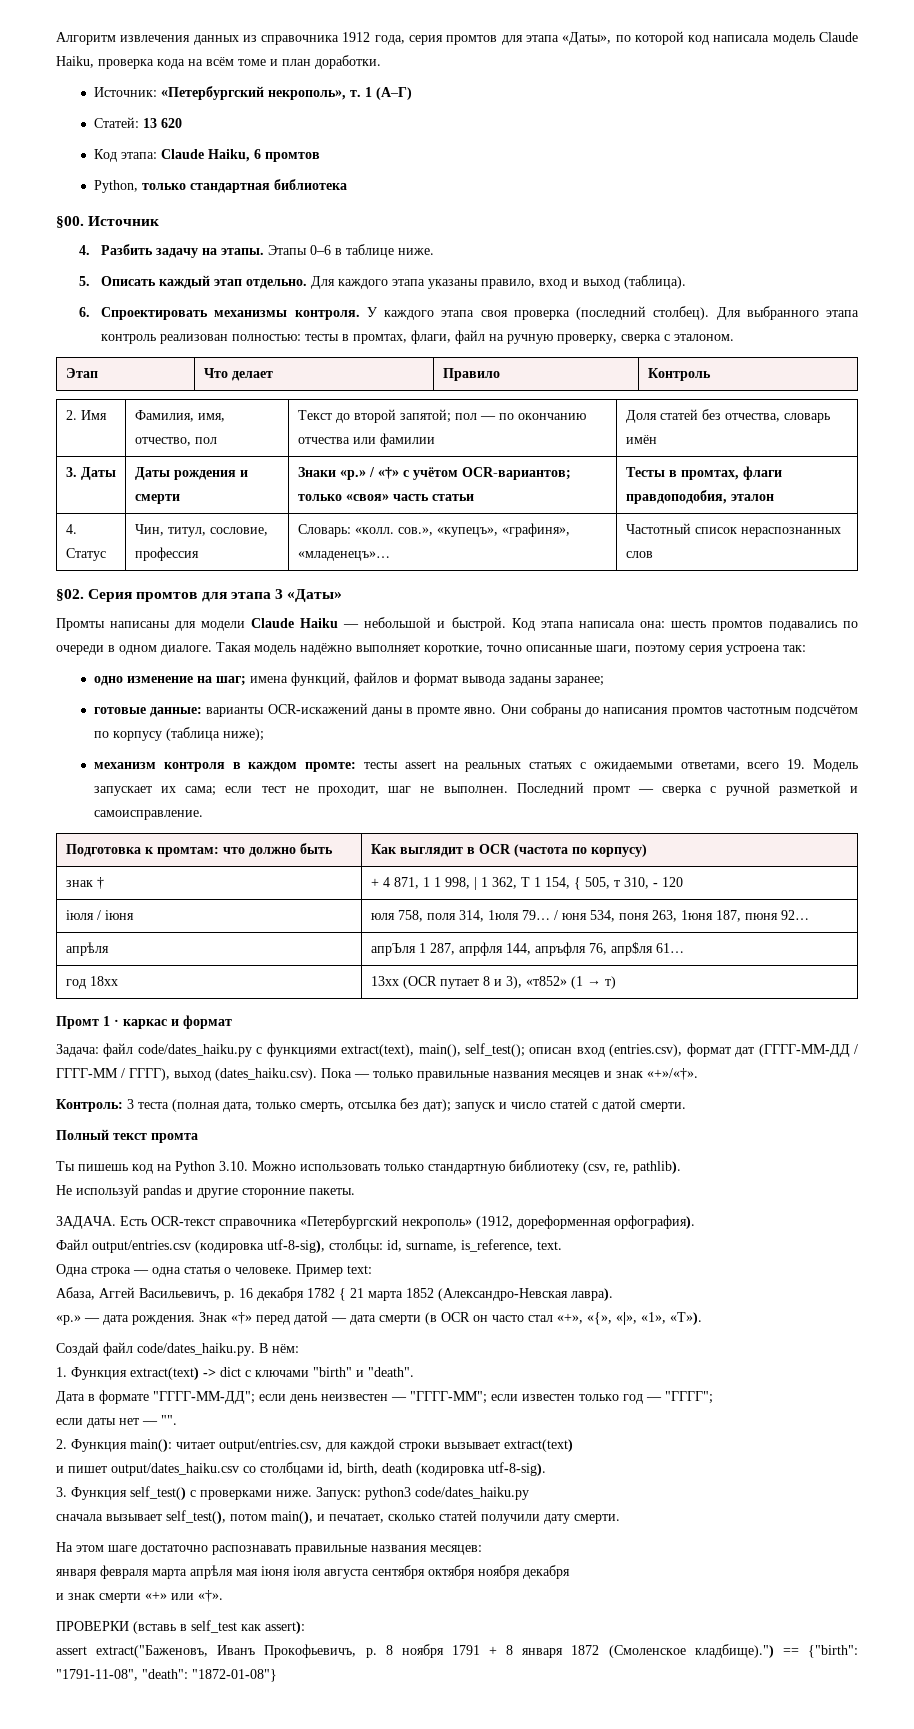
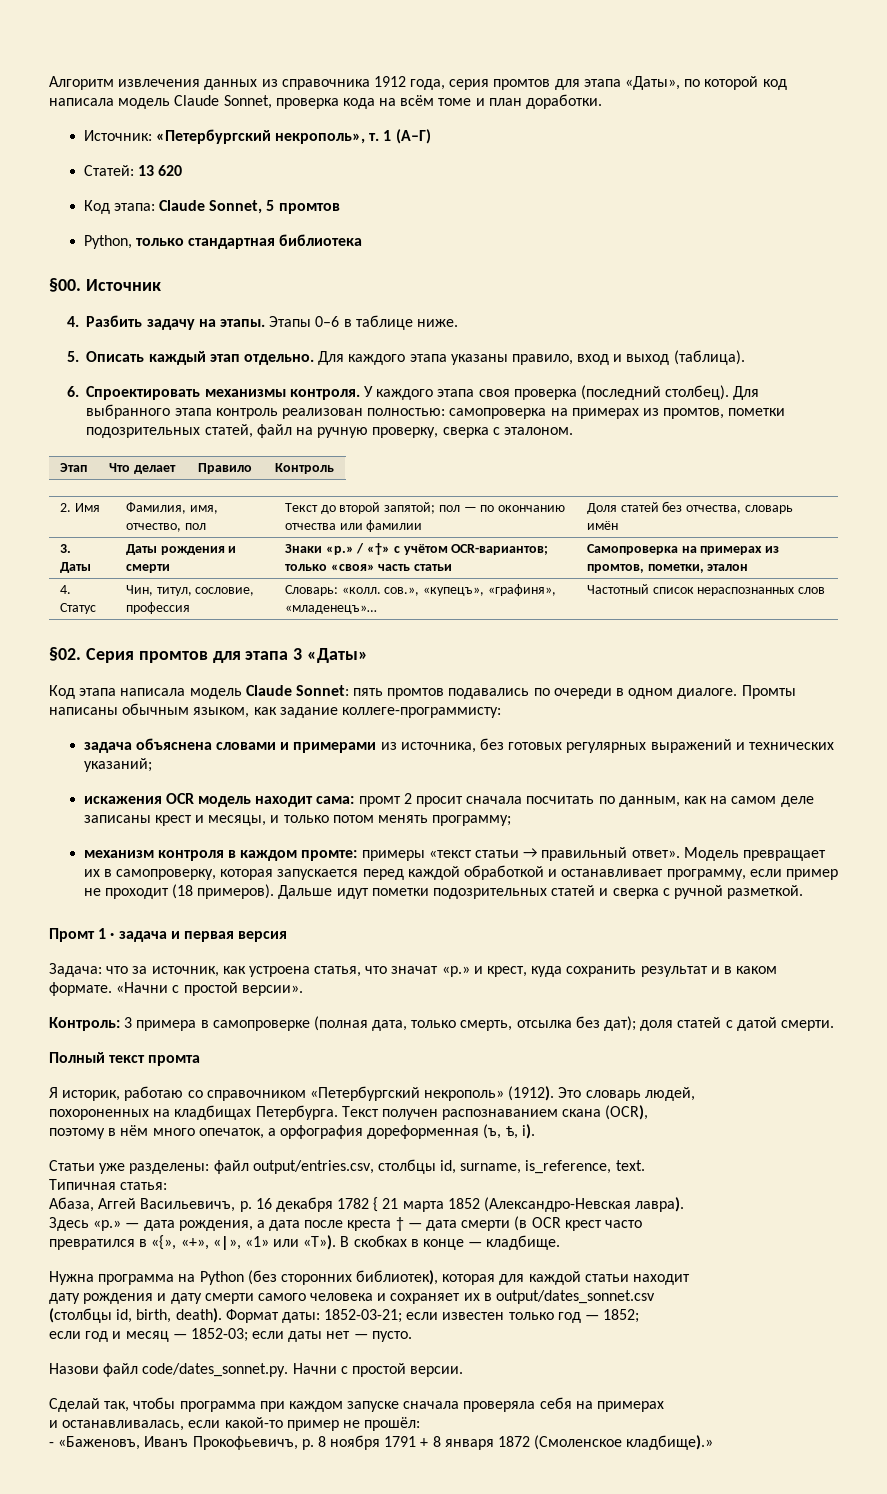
- Алгоритм извлечения данных из справочника 1912 года, серия промтов для этапа «Даты», по которой код написала модель Claude Haiku, проверка кода на всём томе и план доработки.
+ Алгоритм извлечения данных из справочника 1912 года, серия промтов для этапа «Даты», по которой код написала модель Claude Sonnet, проверка кода на всём томе и план доработки.
- Код этапа: Claude Haiku, 6 промтов
+ Код этапа: Claude Sonnet, 5 промтов
- Для выбранного этапа контроль реализован полностью: тесты в промтах, флаги, файл на ручную проверку, сверка с эталоном.
+ Для выбранного этапа контроль реализован полностью: самопроверка на примерах из промтов, пометки подозрительных статей, файл на ручную проверку, сверка с эталоном.
- 3. Даты | Даты рождения и смерти | Знаки «р.» / «†» с учётом OCR-вариантов; только «своя» часть статьи | Тесты в промтах, флаги правдоподобия, эталон
+ 3. Даты | Даты рождения и смерти | Знаки «р.» / «†» с учётом OCR-вариантов; только «своя» часть статьи | Самопроверка на примерах из промтов, пометки, эталон
- Промты написаны для модели Claude Haiku — небольшой и быстрой. Код этапа написала она: шесть промтов подавались по очереди в одном диалоге.
+ Код этапа написала модель Claude Sonnet: пять промтов подавались по очереди в одном диалоге.
- Такая модель надёжно выполняет короткие, точно описанные шаги, поэтому серия устроена так:
- одно изменение на шаг; имена функций, файлов и формат вывода заданы заранее;
- готовые данные: варианты OCR-искажений даны в промте явно. Они собраны до написания промтов частотным подсчётом по корпусу (таблица ниже);
+ Промты написаны обычным языком, как задание коллеге-программисту:
+ задача объяснена словами и примерами из источника, без готовых регулярных выражений и технических указаний;
+ искажения OCR модель находит сама: промт 2 просит сначала посчитать по данным, как на самом деле записаны крест и месяцы, и только потом менять программу;
- механизм контроля в каждом промте: тесты assert на реальных статьях с ожидаемыми ответами, всего 19. Модель запускает их сама; если тест не проходит, шаг не выполнен. Последний промт — сверка с ручной разметкой и самоисправление.
- Подготовка к промтам: что должно быть | Как выглядит в OCR (частота по корпусу)
- знак † | + 4 871, 1 1 998, | 1 362, Т 1 154, { 505, т 310, - 120
- іюля / іюня | юля 758, поля 314, 1юля 79… / юня 534, поня 263, 1юня 187, пюня 92…
- апрѣля | апрЪля 1 287, апрфля 144, апръфля 76, апр$ля 61…
- год 18xx | 13xx (OCR путает 8 и 3), «т852» (1 → т)
- Промт 1 · каркас и формат
- Задача: файл code/dates_haiku.py с функциями extract(text), main(), self_test(); описан вход (entries.csv), формат дат (ГГГГ-ММ-ДД / ГГГГ-ММ / ГГГГ), выход (dates_haiku.csv). Пока — только правильные названия месяцев и знак «+»/«†».
+ механизм контроля в каждом промте: примеры «текст статьи → правильный ответ». Модель превращает их в самопроверку, которая запускается перед каждой обработкой и останавливает программу, если пример не проходит (18 примеров). Дальше идут пометки подозрительных статей и сверка с ручной разметкой.
+ Промт 1 · задача и первая версия
+ Задача: что за источник, как устроена статья, что значат «р.» и крест, куда сохранить результат и в каком формате. «Начни с простой версии».
- Контроль: 3 теста (полная дата, только смерть, отсылка без дат); запуск и число статей с датой смерти.
+ Контроль: 3 примера в самопроверке (полная дата, только смерть, отсылка без дат); доля статей с датой смерти.
- Ты пишешь код на Python 3.10. Можно использовать только стандартную библиотеку (csv, re, pathlib).
- Не используй pandas и другие сторонние пакеты.
- ЗАДАЧА. Есть OCR-текст справочника «Петербургский некрополь» (1912, дореформенная орфография).
- Файл output/entries.csv (кодировка utf-8-sig), столбцы: id, surname, is_reference, text.
- Одна строка — одна статья о человеке. Пример text:
+ Я историк, работаю со справочником «Петербургский некрополь» (1912). Это словарь людей,
+ похороненных на кладбищах Петербурга. Текст получен распознаванием скана (OCR),
+ поэтому в нём много опечаток, а орфография дореформенная (ъ, ѣ, і).
+ Статьи уже разделены: файл output/entries.csv, столбцы id, surname, is_reference, text.
+ Типичная статья:
  16 декабря 1782 { 21 марта 1852 (Александро-Невская лавра).
- «р.»
+ Здесь «р.»
- — дата рождения. Знак «†» перед датой — дата смерти (в OCR он часто стал «+», «{», «|», «1», «Т»).
- Создай файл code/dates_haiku.py. В нём:
- 1. Функция extract(text) -> dict с ключами "birth" и "death".
- Дата в формате "ГГГГ-ММ-ДД"; если день неизвестен — "ГГГГ-ММ"; если известен только год — "ГГГГ";
- если даты нет — "".
- 2. Функция main(): читает output/entries.csv, для каждой строки вызывает extract(text)
- и пишет output/dates_haiku.csv со столбцами id, birth, death (кодировка utf-8-sig).
- 3. Функция self_test() с проверками ниже. Запуск: python3 code/dates_haiku.py
- сначала вызывает self_test(), потом main(), и печатает, сколько статей получили дату смерти.
- На этом шаге достаточно распознавать правильные названия месяцев:
- января февраля марта апрѣля мая іюня іюля августа сентября октября ноября декабря
- и знак смерти «+» или «†».
- ПРОВЕРКИ (вставь в self_test как assert):
- assert extract("Баженовъ, Иванъ Прокофьевичъ, р.
+ — дата рождения, а дата после креста † — дата смерти (в OCR крест часто
+ превратился в «{», «+», «|», «1» или «Т»). В скобках в конце — кладбище.
+ Нужна программа на Python (без сторонних библиотек), которая для каждой статьи находит
+ дату рождения и дату смерти самого человека и сохраняет их в output/dates_sonnet.csv
+ (столбцы id, birth, death). Формат даты: 1852-03-21; если известен только год — 1852;
+ если год и месяц — 1852-03; если даты нет — пусто.
+ Назови файл code/dates_sonnet.py. Начни с простой версии.
+ Сделай так, чтобы программа при каждом запуске сначала проверяла себя на примерах
+ и останавливалась, если какой-то пример не прошёл:
+ - «Баженовъ, Иванъ Прокофьевичъ, р.
- 8 ноября 1791 + 8 января 1872 (Смоленское кладбище).") == {"birth": "1791-11-08", "death": "1872-01-08"}
+ 8 ноября 1791 + 8 января 1872 (Смоленское кладбище).»

